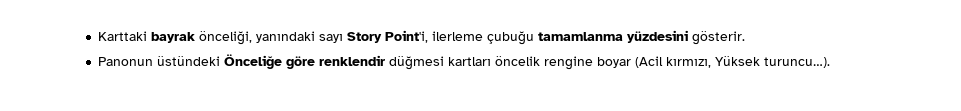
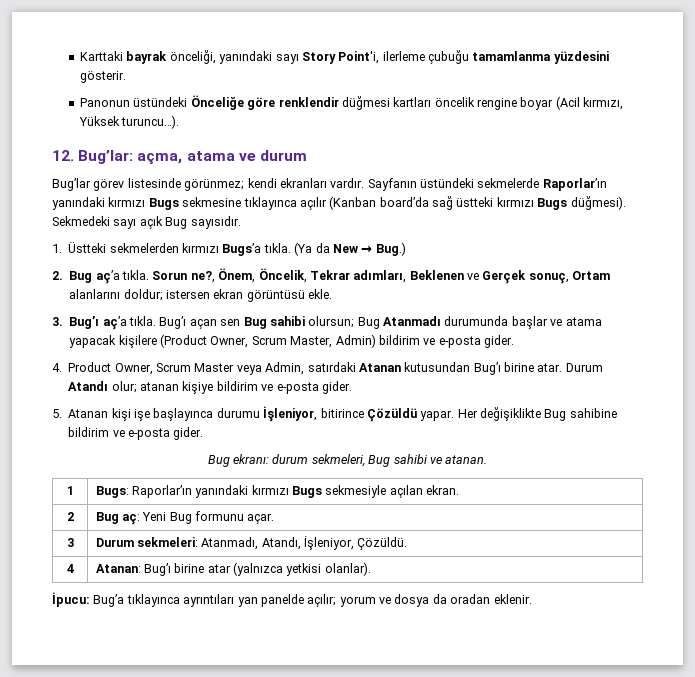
+ 12. Bug’lar: açma, atama ve durum
+ Bug’lar görev listesinde görünmez; kendi ekranları vardır. Sayfanın üstündeki sekmelerde Raporlar’ın yanındaki kırmızı Bugs sekmesine tıklayınca açılır (Kanban board’da sağ üstteki kırmızı Bugs düğmesi). Sekmedeki sayı açık Bug sayısıdır.
+ 1. Üstteki sekmelerden kırmızı Bugs’a tıkla. (Ya da New → Bug.)
+ 2. Bug aç’a tıkla. Sorun ne?, Önem, Öncelik, Tekrar adımları, Beklenen ve Gerçek sonuç, Ortam alanlarını doldur; istersen ekran görüntüsü ekle.
+ 3. Bug’ı aç’a tıkla. Bug’ı açan sen Bug sahibi olursun; Bug Atanmadı durumunda başlar ve atama yapacak kişilere (Product Owner, Scrum Master, Admin) bildirim ve e-posta gider.
+ 4. Product Owner, Scrum Master veya Admin, satırdaki Atanan kutusundan Bug’ı birine atar. Durum Atandı olur; atanan kişiye bildirim ve e-posta gider.
+ 5. Atanan kişi işe başlayınca durumu İşleniyor, bitirince Çözüldü yapar. Her değişiklikte Bug sahibine bildirim ve e-posta gider.
+ Bug ekranı: durum sekmeleri, Bug sahibi ve atanan.
+ 1 | Bugs: Raporlar’ın yanındaki kırmızı Bugs sekmesiyle açılan ekran.
+ 2 | Bug aç: Yeni Bug formunu açar.
+ 3 | Durum sekmeleri: Atanmadı, Atandı, İşleniyor, Çözüldü.
+ 4 | Atanan: Bug’ı birine atar (yalnızca yetkisi olanlar).
+ İpucu: Bug’a tıklayınca ayrıntıları yan panelde açılır; yorum ve dosya da oradan eklenir.

